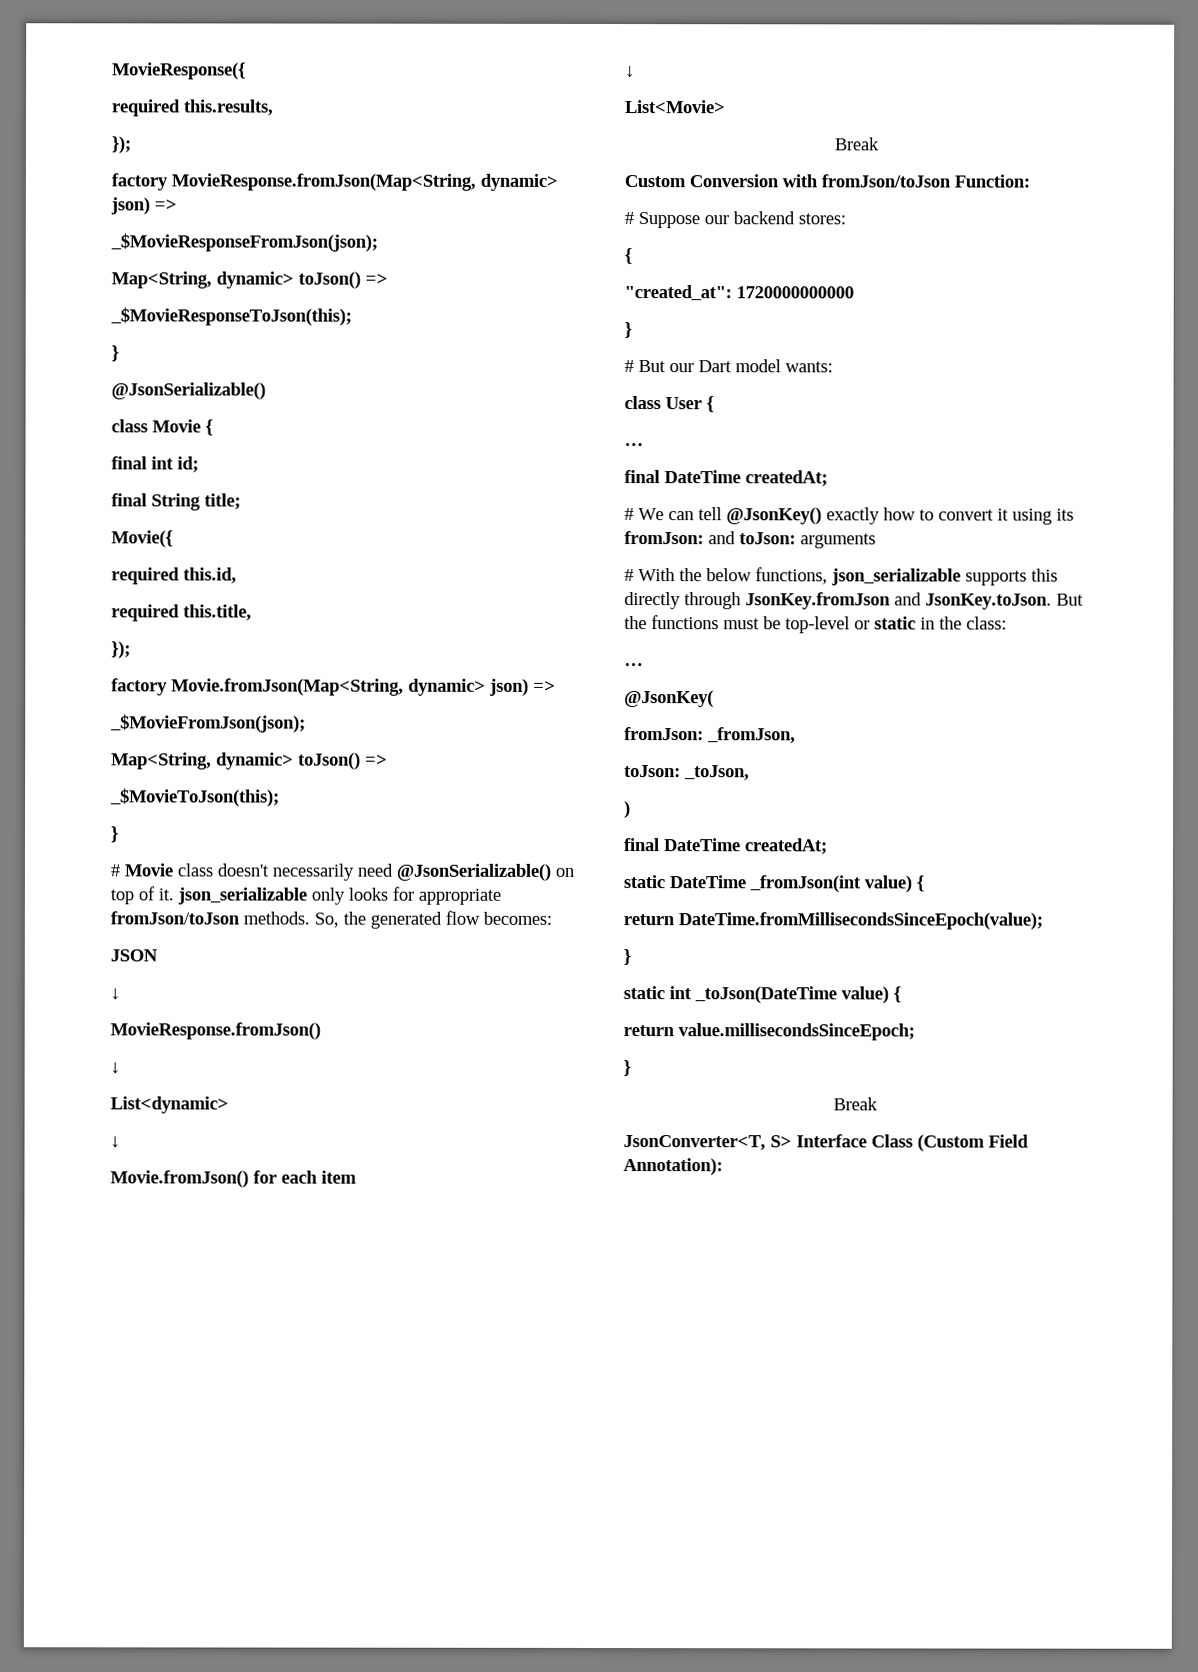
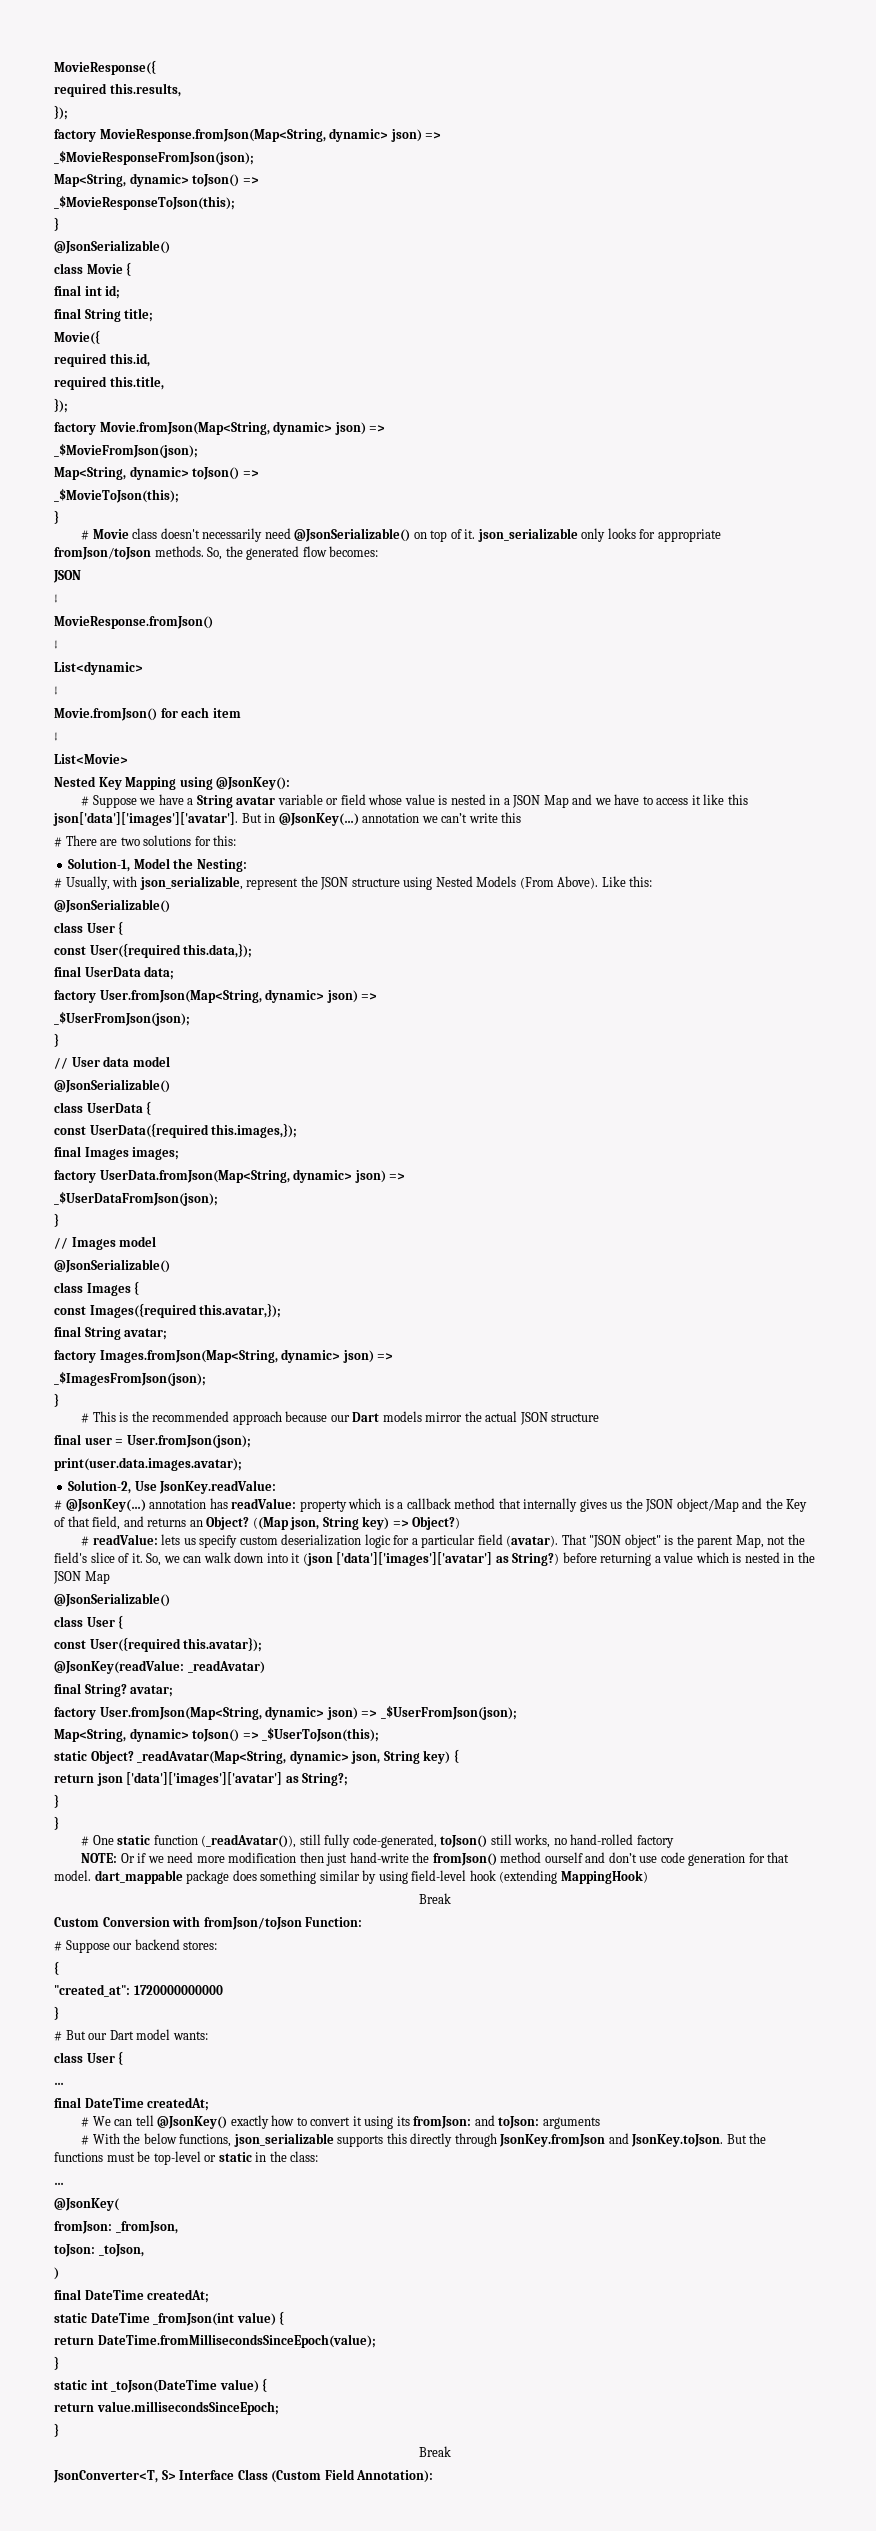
+ Nested Key Mapping using @JsonKey():
+ # Suppose we have a String avatar variable or field whose value is nested in a JSON Map and we have to access it like this json['data']['images']['avatar']. But in @JsonKey(…) annotation we can’t write this
+ # There are two solutions for this:
+ Solution-1, Model the Nesting:
+ # Usually, with json_serializable, represent the JSON structure using Nested Models (From Above). Like this:
+ @JsonSerializable()
+ class User {
+ const User({required this.data,});
+ final UserData data;
+ factory User.fromJson(Map<String, dynamic> json) =>
+ _$UserFromJson(json);
+ }
+ // User data model
+ @JsonSerializable()
+ class UserData {
+ const UserData({required this.images,});
+ final Images images;
+ factory UserData.fromJson(Map<String, dynamic> json) =>
+ _$UserDataFromJson(json);
+ }
+ // Images model
+ @JsonSerializable()
+ class Images {
+ const Images({required this.avatar,});
+ final String avatar;
+ factory Images.fromJson(Map<String, dynamic> json) =>
+ _$ImagesFromJson(json);
+ }
+ # This is the recommended approach because our Dart models mirror the actual JSON structure
+ final user = User.fromJson(json);
+ print(user.data.images.avatar);
+ Solution-2, Use JsonKey.readValue:
+ # @JsonKey(…) annotation has readValue: property which is a callback method that internally gives us the JSON object/Map and the Key of that field, and returns an Object? ((Map json, String key) => Object?)
+ # readValue: lets us specify custom deserialization logic for a particular field (avatar). That "JSON object" is the parent Map, not the field's slice of it. So, we can walk down into it (json ['data']['images']['avatar'] as String?) before returning a value which is nested in the JSON Map
+ @JsonSerializable()
+ class User {
+ const User({required this.avatar});
+ @JsonKey(readValue: _readAvatar)
+ final String? avatar;
+ factory User.fromJson(Map<String, dynamic> json) => _$UserFromJson(json);
+ Map<String, dynamic> toJson() => _$UserToJson(this);
+ static Object? _readAvatar(Map<String, dynamic> json, String key) {
+ return json ['data']['images']['avatar'] as String?;
+ }
+ }
+ # One static function (_readAvatar()), still fully code-generated, toJson() still works, no hand-rolled factory
+ NOTE: Or if we need more modification then just hand-write the fromJson() method ourself and don’t use code generation for that model. dart_mappable package does something similar by using field-level hook (extending MappingHook)

